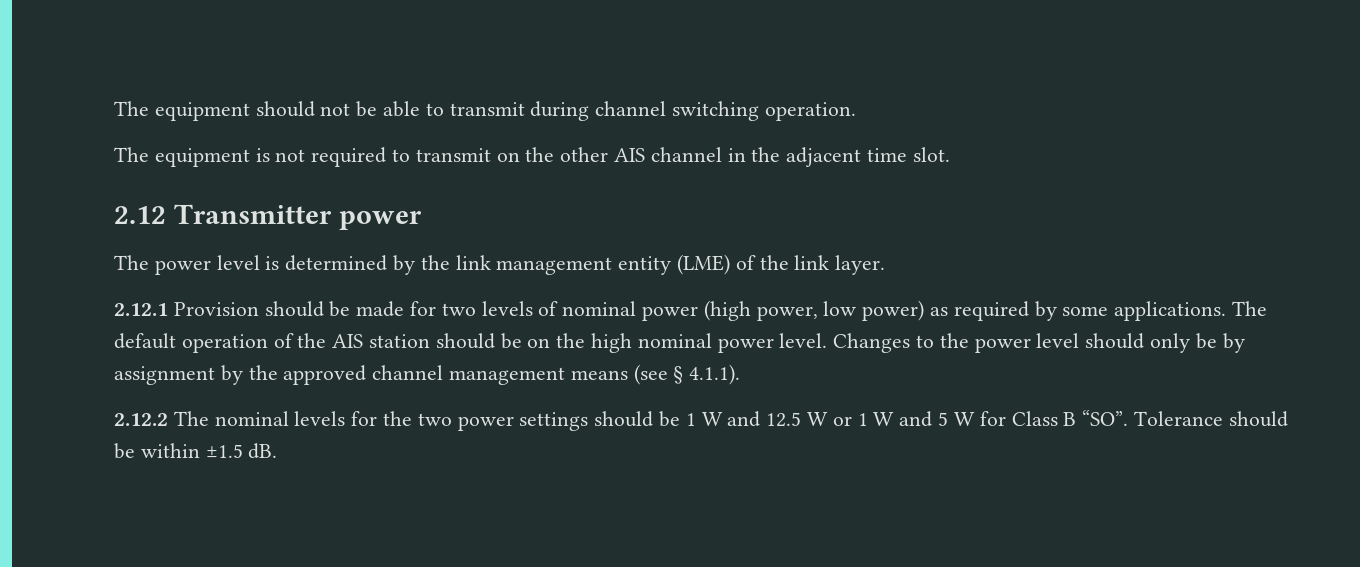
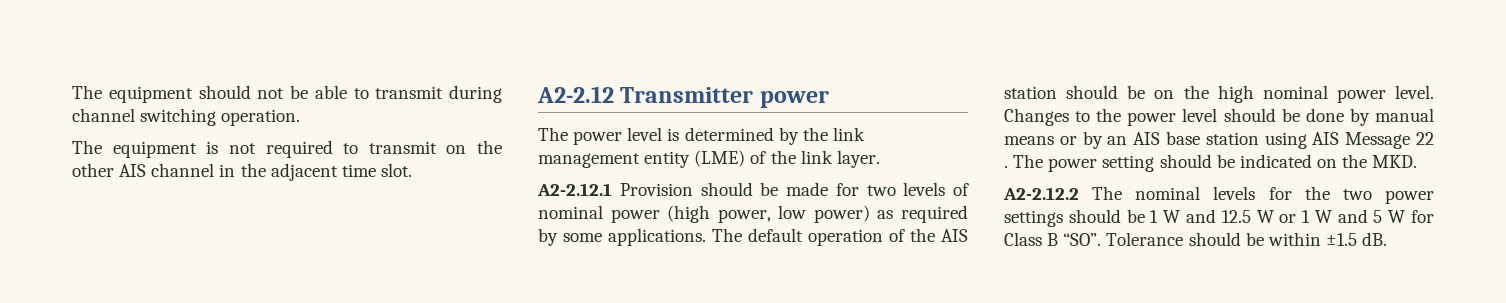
- 2.12 Transmitter power
+ A2-2.12 Transmitter power
- 2.12.1 Provision should be made for two levels of nominal power (high power, low power) as required by some applications.
+ A2-2.12.1 Provision should be made for two levels of nominal power (high power, low power) as required by some applications.
- Changes to the power level should only be by assignment by the approved channel management means (see § 4.1.1).
- 2.12.2 The nominal levels for the two power settings should be 1 W and 12.5 W or 1 W and 5 W for Class B “SO”. Tolerance should be within ±1.5 dB.
+ Changes to the power level should be done by manual means or by an AIS base station using AIS Message 22 . The power setting should be indicated on the MKD.
+ A2-2.12.2 The nominal levels for the two power settings should be 1 W and 12.5 W or 1 W and 5 W for Class B “SO”. Tolerance should be within ±1.5 dB.

